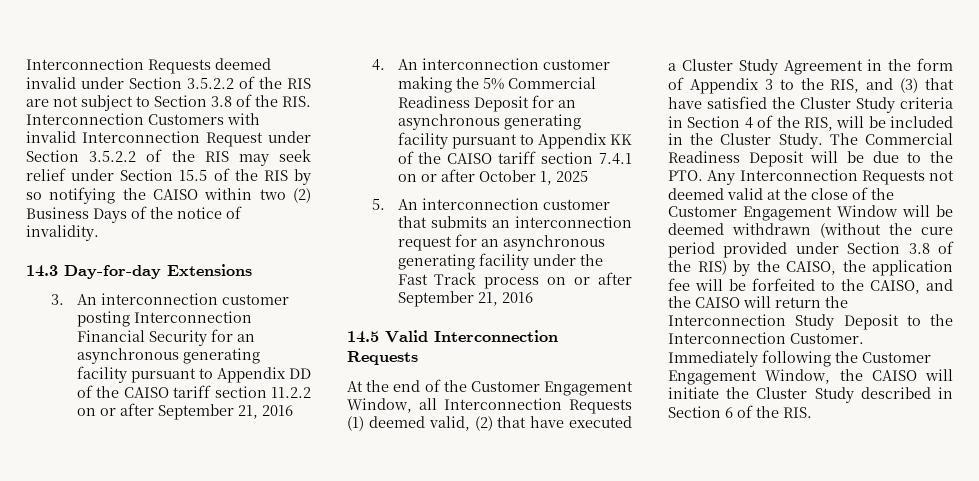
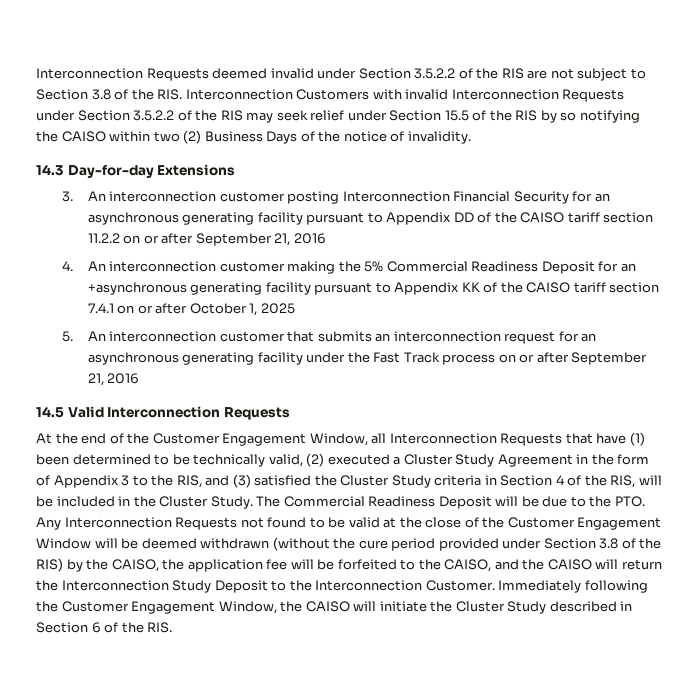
- Interconnection Requests deemed invalid under Section 3.5.2.2 of the RIS are not subject to Section 3.8 of the RIS. Interconnection Customers with invalid Interconnection Request under Section 3.5.2.2 of the RIS may seek relief under Section 15.5 of the RIS by so notifying the CAISO within two (2) Business Days of the notice of invalidity.
+ Interconnection Requests deemed invalid under Section 3.5.2.2 of the RIS are not subject to Section 3.8 of the RIS. Interconnection Customers with invalid Interconnection Requests under Section 3.5.2.2 of the RIS may seek relief under Section 15.5 of the RIS by so notifying the CAISO within two (2) Business Days of the notice of invalidity.
- 4. An interconnection customer making the 5% Commercial Readiness Deposit for an asynchronous generating facility pursuant to Appendix KK of the CAISO tariff section 7.4.1 on or after October 1, 2025
+ 4. An interconnection customer making the 5% Commercial Readiness Deposit for an +asynchronous generating facility pursuant to Appendix KK of the CAISO tariff section 7.4.1 on or after October 1, 2025
- At the end of the Customer Engagement Window, all Interconnection Requests (1) deemed valid, (2) that have executed a Cluster Study Agreement in the form of Appendix 3 to the RIS, and (3) that have satisfied the Cluster Study criteria in Section 4 of the RIS, will be included in the Cluster Study.
+ At the end of the Customer Engagement Window, all Interconnection Requests that have (1) been determined to be technically valid, (2) executed a Cluster Study Agreement in the form of Appendix 3 to the RIS, and (3) satisfied the Cluster Study criteria in Section 4 of the RIS, will be included in the Cluster Study.
- The Commercial Readiness Deposit will be due to the PTO. Any Interconnection Requests not deemed valid at the close of the Customer Engagement Window will be deemed withdrawn (without the cure period provided under Section 3.8 of the RIS) by the CAISO, the application fee will be forfeited to the CAISO, and the CAISO will return the Interconnection Study Deposit to the Interconnection Customer.
+ The Commercial Readiness Deposit will be due to the PTO. Any Interconnection Requests not found to be valid at the close of the Customer Engagement Window will be deemed withdrawn (without the cure period provided under Section 3.8 of the RIS) by the CAISO, the application fee will be forfeited to the CAISO, and the CAISO will return the Interconnection Study Deposit to the Interconnection Customer.

